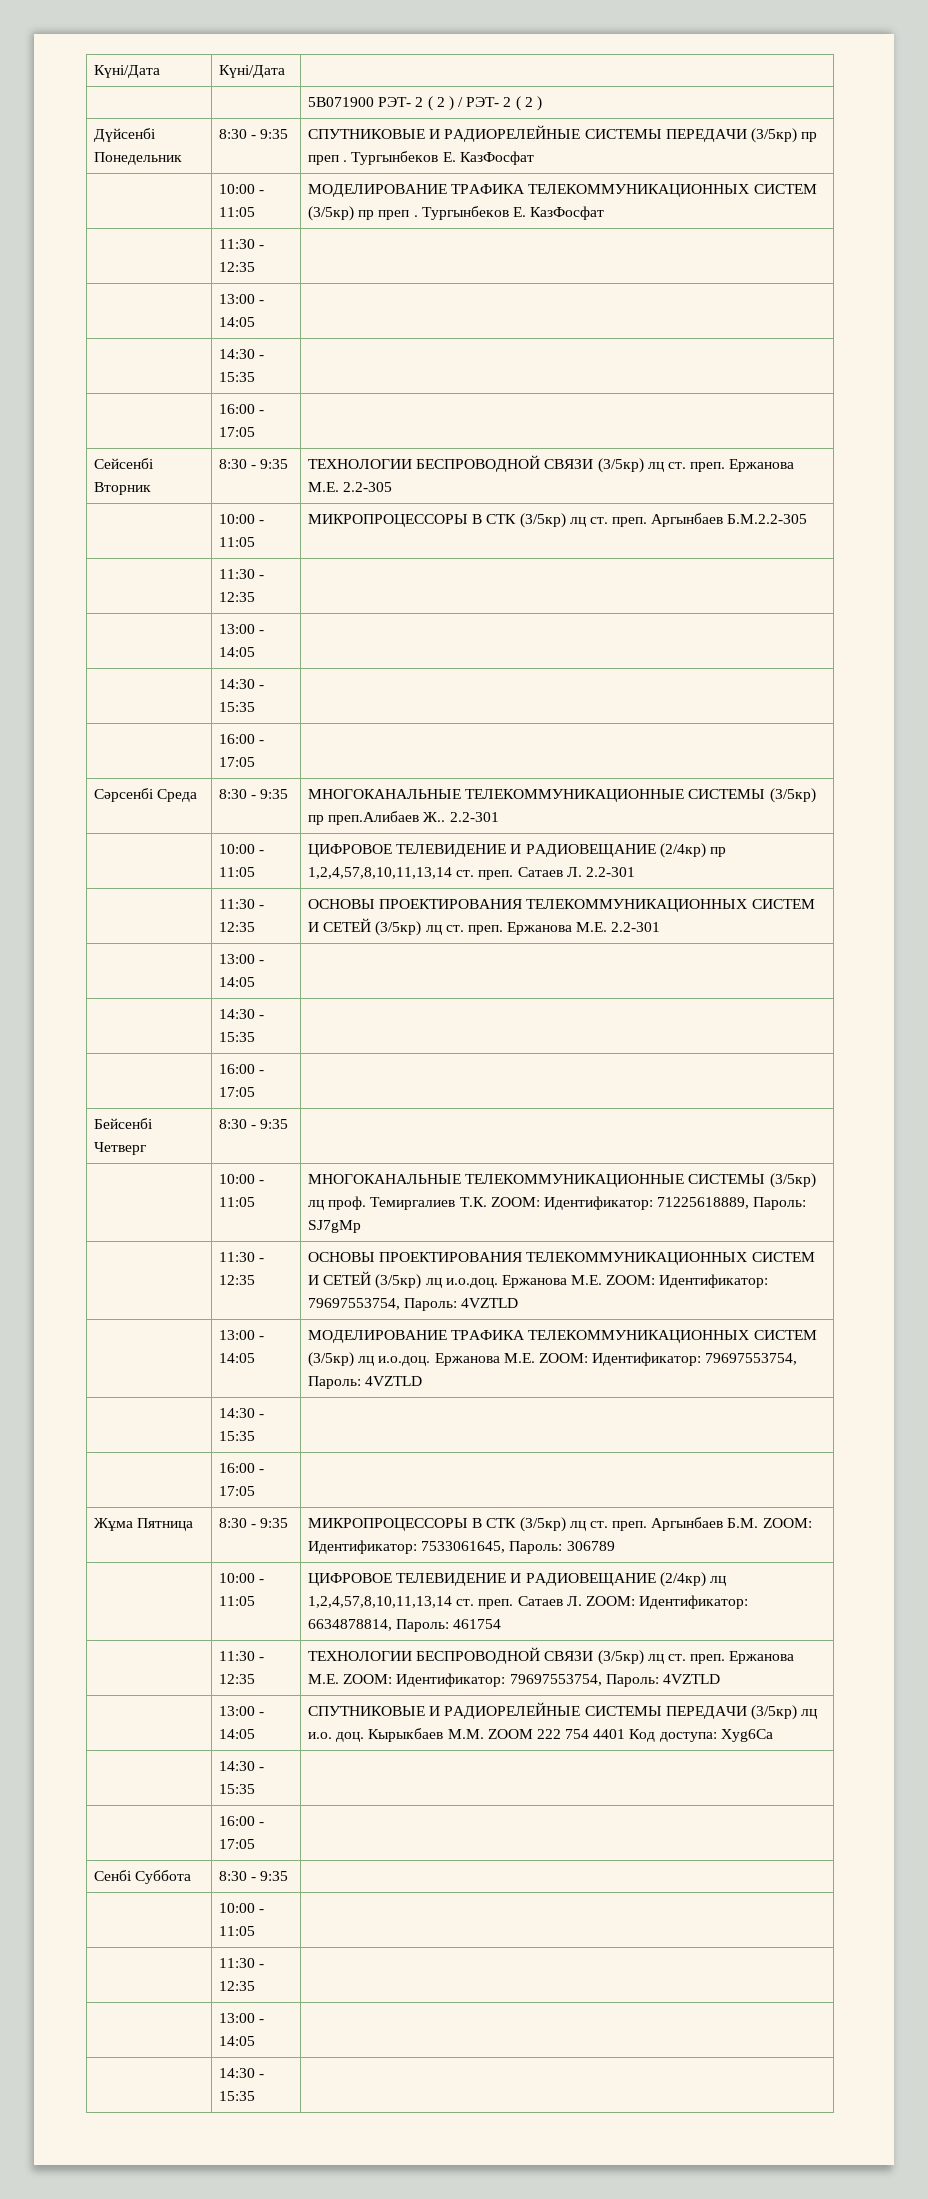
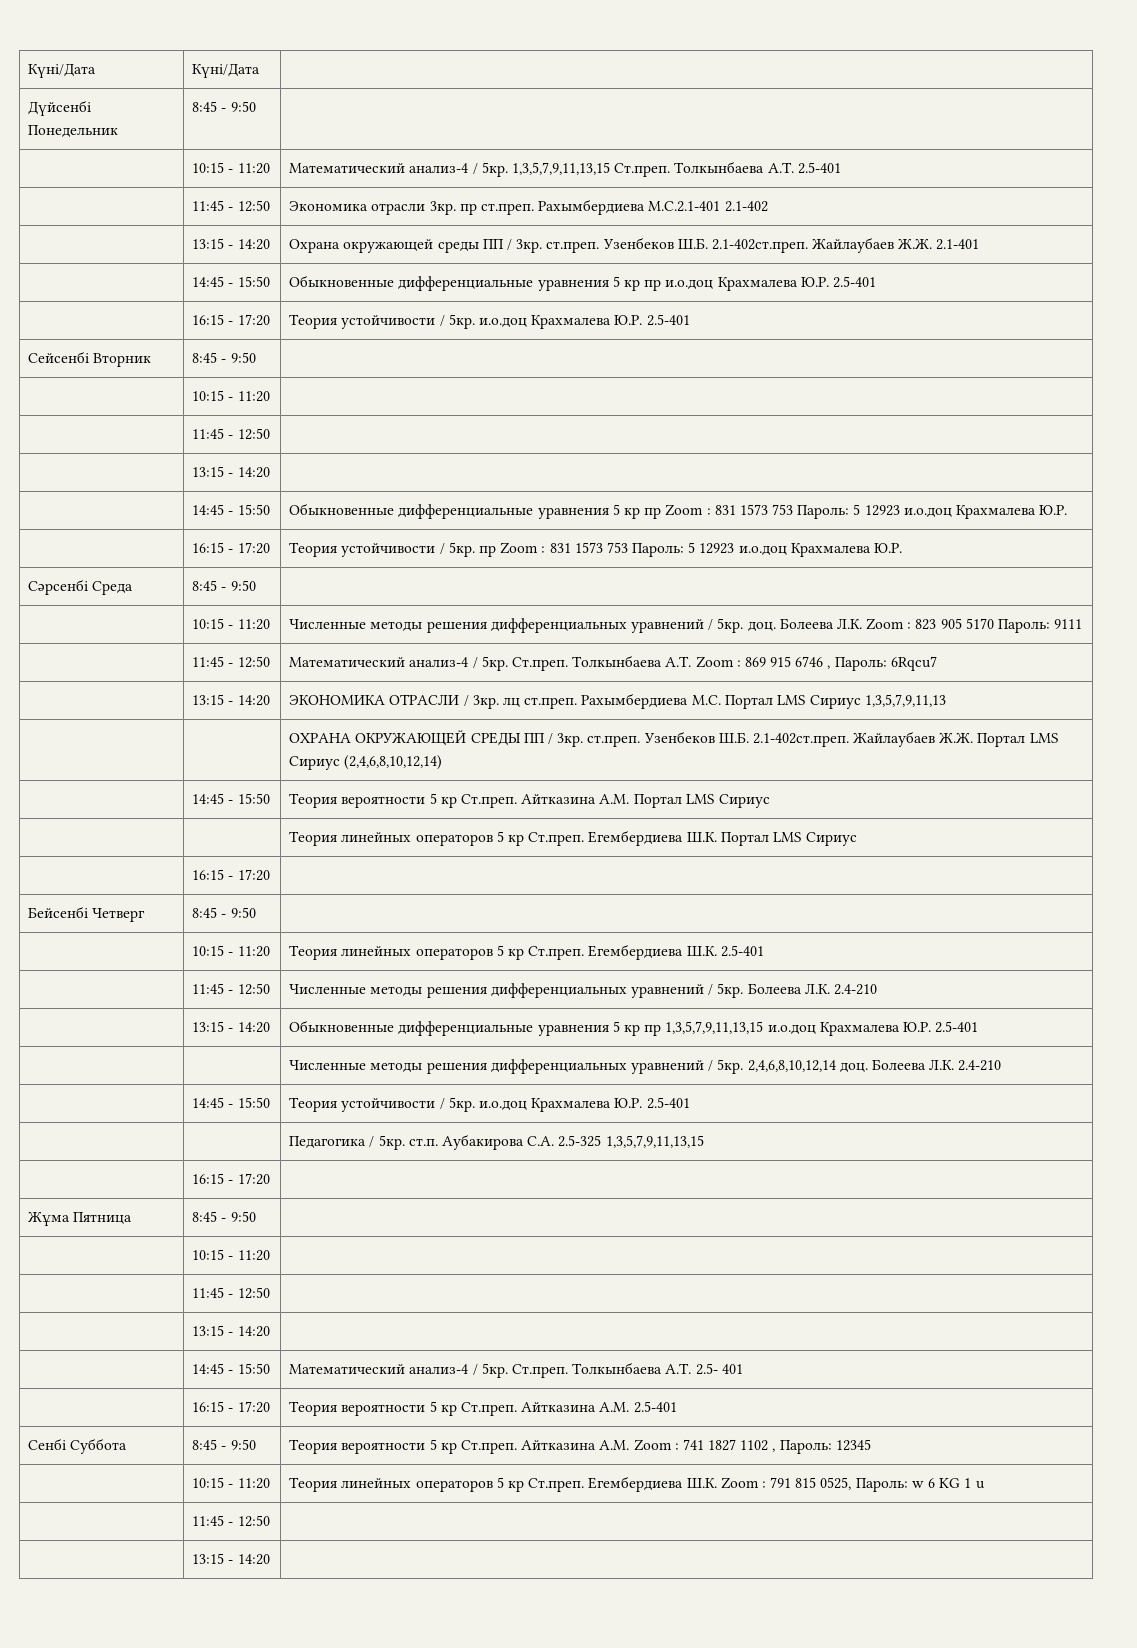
- | | 5B071900 РЭТ- 2 ( 2 ) / РЭТ- 2 ( 2 )
- Дүйсенбі Понедельник | 8:30 - 9:35 | СПУТНИКОВЫЕ И РАДИОРЕЛЕЙНЫЕ СИСТЕМЫ ПЕРЕДАЧИ (3/5кр) пр преп . Тургынбеков Е. КазФосфат
- | 10:00 - 11:05 | МОДЕЛИРОВАНИЕ ТРАФИКА ТЕЛЕКОММУНИКАЦИОННЫХ СИСТЕМ (3/5кр) пр преп . Тургынбеков Е. КазФосфат
- | 11:30 - 12:35 |
- | 13:00 - 14:05 |
- | 14:30 - 15:35 |
- | 16:00 - 17:05 |
- Сейсенбі Вторник | 8:30 - 9:35 | ТЕХНОЛОГИИ БЕСПРОВОДНОЙ СВЯЗИ (3/5кр) лц ст. преп. Ержанова М.Е. 2.2-305
- | 10:00 - 11:05 | МИКРОПРОЦЕССОРЫ В СТК (3/5кр) лц ст. преп. Аргынбаев Б.М.2.2-305
- | 11:30 - 12:35 |
- | 13:00 - 14:05 |
- | 14:30 - 15:35 |
- | 16:00 - 17:05 |
- Сәрсенбі Среда | 8:30 - 9:35 | МНОГОКАНАЛЬНЫЕ ТЕЛЕКОММУНИКАЦИОННЫЕ СИСТЕМЫ (3/5кр) пр преп.Алибаев Ж.. 2.2-301
- | 10:00 - 11:05 | ЦИФРОВОЕ ТЕЛЕВИДЕНИЕ И РАДИОВЕЩАНИЕ (2/4кр) пр 1,2,4,57,8,10,11,13,14 ст. преп. Сатаев Л. 2.2-301
- | 11:30 - 12:35 | ОСНОВЫ ПРОЕКТИРОВАНИЯ ТЕЛЕКОММУНИКАЦИОННЫХ СИСТЕМ И СЕТЕЙ (3/5кр) лц ст. преп. Ержанова М.Е. 2.2-301
- | 13:00 - 14:05 |
- | 14:30 - 15:35 |
- | 16:00 - 17:05 |
- Бейсенбі Четверг | 8:30 - 9:35 |
- | 10:00 - 11:05 | МНОГОКАНАЛЬНЫЕ ТЕЛЕКОММУНИКАЦИОННЫЕ СИСТЕМЫ (3/5кр) лц проф. Темиргалиев Т.К. ZOOM: Идентификатор: 71225618889, Пароль: SJ7gMp
- | 11:30 - 12:35 | ОСНОВЫ ПРОЕКТИРОВАНИЯ ТЕЛЕКОММУНИКАЦИОННЫХ СИСТЕМ И СЕТЕЙ (3/5кр) лц и.о.доц. Ержанова М.Е. ZOOM: Идентификатор: 79697553754, Пароль: 4VZTLD
- | 13:00 - 14:05 | МОДЕЛИРОВАНИЕ ТРАФИКА ТЕЛЕКОММУНИКАЦИОННЫХ СИСТЕМ (3/5кр) лц и.о.доц. Ержанова М.Е. ZOOM: Идентификатор: 79697553754, Пароль: 4VZTLD
- | 14:30 - 15:35 |
- | 16:00 - 17:05 |
- Жұма Пятница | 8:30 - 9:35 | МИКРОПРОЦЕССОРЫ В СТК (3/5кр) лц ст. преп. Аргынбаев Б.М. ZOOM: Идентификатор: 7533061645, Пароль: 306789
- | 10:00 - 11:05 | ЦИФРОВОЕ ТЕЛЕВИДЕНИЕ И РАДИОВЕЩАНИЕ (2/4кр) лц 1,2,4,57,8,10,11,13,14 ст. преп. Сатаев Л. ZOOM: Идентификатор: 6634878814, Пароль: 461754
- | 11:30 - 12:35 | ТЕХНОЛОГИИ БЕСПРОВОДНОЙ СВЯЗИ (3/5кр) лц ст. преп. Ержанова М.Е. ZOOM: Идентификатор: 79697553754, Пароль: 4VZTLD
- | 13:00 - 14:05 | СПУТНИКОВЫЕ И РАДИОРЕЛЕЙНЫЕ СИСТЕМЫ ПЕРЕДАЧИ (3/5кр) лц и.о. доц. Кырыкбаев М.М. ZOOM 222 754 4401 Код доступа: Xyg6Ca
- | 14:30 - 15:35 |
- | 16:00 - 17:05 |
- Сенбі Суббота | 8:30 - 9:35 |
- | 10:00 - 11:05 |
- | 11:30 - 12:35 |
- | 13:00 - 14:05 |
- | 14:30 - 15:35 |
+ Дүйсенбі Понедельник | 8:45 - 9:50 |
+ | 10:15 - 11:20 | Математический анализ-4 / 5кр. 1,3,5,7,9,11,13,15 Ст.преп. Толкынбаева А.Т. 2.5-401
+ | 11:45 - 12:50 | Экономика отрасли 3кр. пр ст.преп. Рахымбердиева М.С.2.1-401 2.1-402
+ | 13:15 - 14:20 | Охрана окружающей среды ПП / 3кр. ст.преп. Узенбеков Ш.Б. 2.1-402ст.преп. Жайлаубаев Ж.Ж. 2.1-401
+ | 14:45 - 15:50 | Обыкновенные дифференциальные уравнения 5 кр пр и.о.доц Крахмалева Ю.Р. 2.5-401
+ | 16:15 - 17:20 | Теория устойчивости / 5кр. и.о.доц Крахмалева Ю.Р. 2.5-401
+ Сейсенбі Вторник | 8:45 - 9:50 |
+ | 10:15 - 11:20 |
+ | 11:45 - 12:50 |
+ | 13:15 - 14:20 |
+ | 14:45 - 15:50 | Обыкновенные дифференциальные уравнения 5 кр пр Zoom : 831 1573 753 Пароль: 5 12923 и.о.доц Крахмалева Ю.Р.
+ | 16:15 - 17:20 | Теория устойчивости / 5кр. пр Zoom : 831 1573 753 Пароль: 5 12923 и.о.доц Крахмалева Ю.Р.
+ Сәрсенбі Среда | 8:45 - 9:50 |
+ | 10:15 - 11:20 | Численные методы решения дифференциальных уравнений / 5кр. доц. Болеева Л.К. Zoom : 823 905 5170 Пароль: 9111
+ | 11:45 - 12:50 | Математический анализ-4 / 5кр. Ст.преп. Толкынбаева А.Т. Zoom : 869 915 6746 , Пароль: 6Rqcu7
+ | 13:15 - 14:20 | ЭКОНОМИКА ОТРАСЛИ / 3кр. лц ст.преп. Рахымбердиева М.С. Портал LMS Сириус 1,3,5,7,9,11,13
+ | | ОХРАНА ОКРУЖАЮЩЕЙ СРЕДЫ ПП / 3кр. ст.преп. Узенбеков Ш.Б. 2.1-402ст.преп. Жайлаубаев Ж.Ж. Портал LMS Сириус (2,4,6,8,10,12,14)
+ | 14:45 - 15:50 | Теория вероятности 5 кр Ст.преп. Айтказина А.М. Портал LMS Сириус
+ | | Теория линейных операторов 5 кр Ст.преп. Егембердиева Ш.К. Портал LMS Сириус
+ | 16:15 - 17:20 |
+ Бейсенбі Четверг | 8:45 - 9:50 |
+ | 10:15 - 11:20 | Теория линейных операторов 5 кр Ст.преп. Егембердиева Ш.К. 2.5-401
+ | 11:45 - 12:50 | Численные методы решения дифференциальных уравнений / 5кр. Болеева Л.К. 2.4-210
+ | 13:15 - 14:20 | Обыкновенные дифференциальные уравнения 5 кр пр 1,3,5,7,9,11,13,15 и.о.доц Крахмалева Ю.Р. 2.5-401
+ | | Численные методы решения дифференциальных уравнений / 5кр. 2,4,6,8,10,12,14 доц. Болеева Л.К. 2.4-210
+ | 14:45 - 15:50 | Теория устойчивости / 5кр. и.о.доц Крахмалева Ю.Р. 2.5-401
+ | | Педагогика / 5кр. ст.п. Аубакирова С.А. 2.5-325 1,3,5,7,9,11,13,15
+ | 16:15 - 17:20 |
+ Жұма Пятница | 8:45 - 9:50 |
+ | 10:15 - 11:20 |
+ | 11:45 - 12:50 |
+ | 13:15 - 14:20 |
+ | 14:45 - 15:50 | Математический анализ-4 / 5кр. Ст.преп. Толкынбаева А.Т. 2.5- 401
+ | 16:15 - 17:20 | Теория вероятности 5 кр Ст.преп. Айтказина А.М. 2.5-401
+ Сенбі Суббота | 8:45 - 9:50 | Теория вероятности 5 кр Ст.преп. Айтказина А.М. Zoom : 741 1827 1102 , Пароль: 12345
+ | 10:15 - 11:20 | Теория линейных операторов 5 кр Ст.преп. Егембердиева Ш.К. Zoom : 791 815 0525, Пароль: w 6 KG 1 u
+ | 11:45 - 12:50 |
+ | 13:15 - 14:20 |

